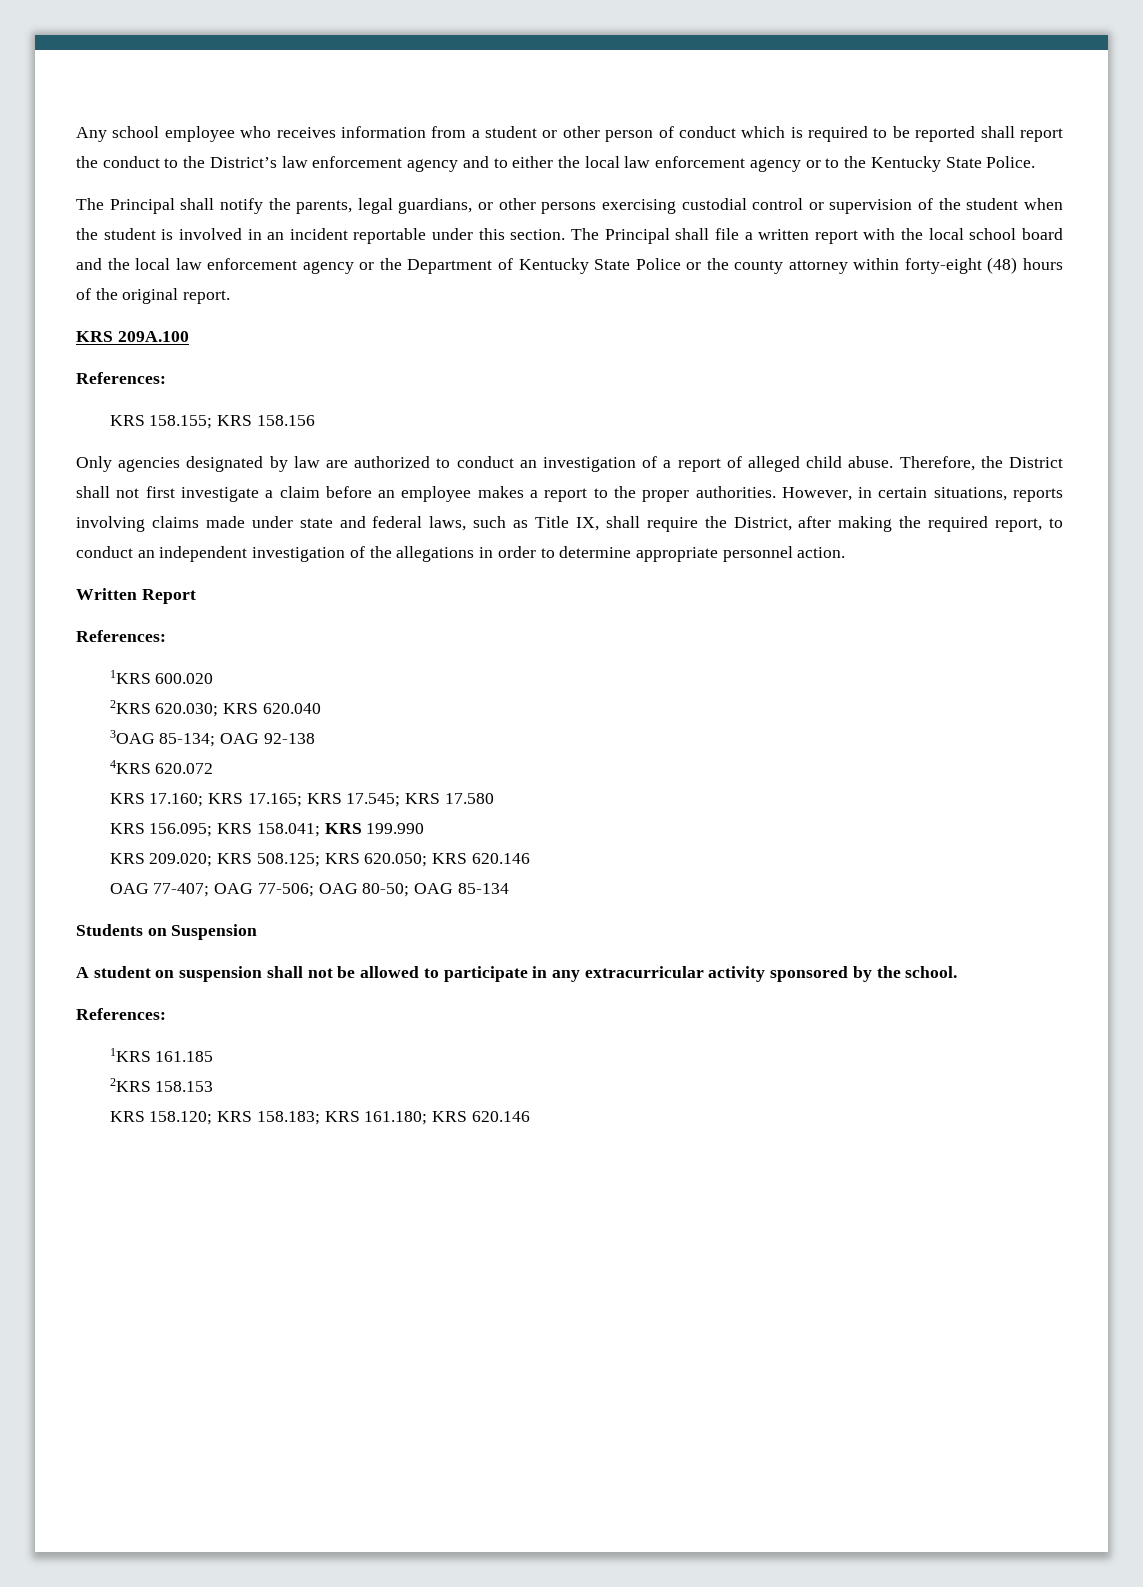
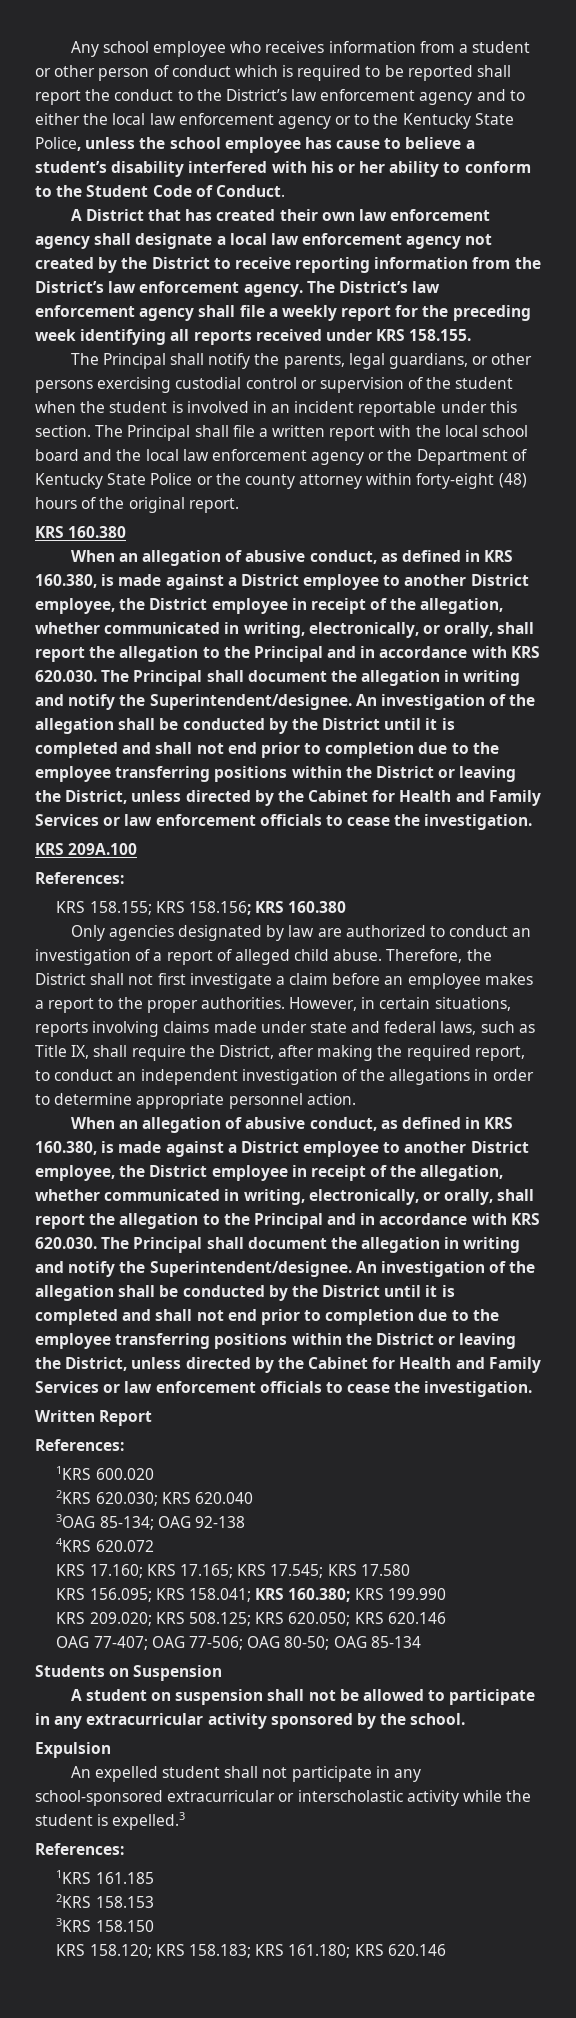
- Any school employee who receives information from a student or other person of conduct which is required to be reported shall report the conduct to the District’s law enforcement agency and to either the local law enforcement agency or to the Kentucky State Police.
+ Any school employee who receives information from a student or other person of conduct which is required to be reported shall report the conduct to the District’s law enforcement agency and to either the local law enforcement agency or to the Kentucky State Police, unless the school employee has cause to believe a student’s disability interfered with his or her ability to conform to the Student Code of Conduct.
+ A District that has created their own law enforcement agency shall designate a local law enforcement agency not created by the District to receive reporting information from the District’s law enforcement agency. The District’s law enforcement agency shall file a weekly report for the preceding week identifying all reports received under KRS 158.155.
  The Principal shall file a written report with the local school board and the local law enforcement agency or the Department of Kentucky State Police or the county attorney within forty-eight (48) hours of the original report.
+ KRS 160.380
+ When an allegation of abusive conduct, as defined in KRS 160.380, is made against a District employee to another District employee, the District employee in receipt of the allegation, whether communicated in writing, electronically, or orally, shall report the allegation to the Principal and in accordance with KRS 620.030. The Principal shall document the allegation in writing and notify the Superintendent/designee. An investigation of the allegation shall be conducted by the District until it is completed and shall not end prior to completion due to the employee transferring positions within the District or leaving the District, unless directed by the Cabinet for Health and Family Services or law enforcement officials to cease the investigation.
- KRS 158.155; KRS 158.156
+ KRS 158.155; KRS 158.156; KRS 160.380
  However, in certain situations, reports involving claims made under state and federal laws, such as Title IX, shall require the District, after making the required report, to conduct an independent investigation of the allegations in order to determine appropriate personnel action.
+ When an allegation of abusive conduct, as defined in KRS 160.380, is made against a District employee to another District employee, the District employee in receipt of the allegation, whether communicated in writing, electronically, or orally, shall report the allegation to the Principal and in accordance with KRS 620.030. The Principal shall document the allegation in writing and notify the Superintendent/designee. An investigation of the allegation shall be conducted by the District until it is completed and shall not end prior to completion due to the employee transferring positions within the District or leaving the District, unless directed by the Cabinet for Health and Family Services or law enforcement officials to cease the investigation.
- KRS 156.095; KRS 158.041; KRS 199.990
+ KRS 156.095; KRS 158.041; KRS 160.380; KRS 199.990
+ Expulsion
+ An expelled student shall not participate in any school-sponsored extracurricular or interscholastic activity while the student is expelled.3
+ 3KRS 158.150

